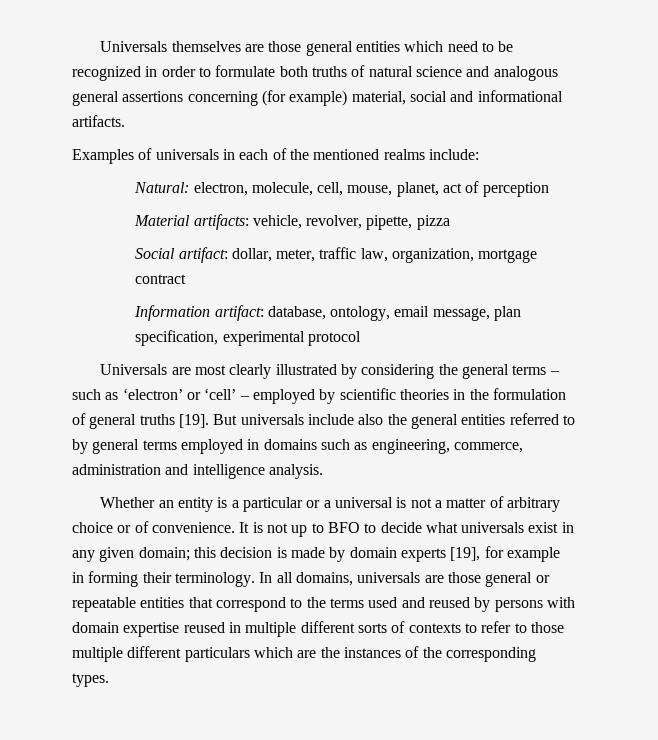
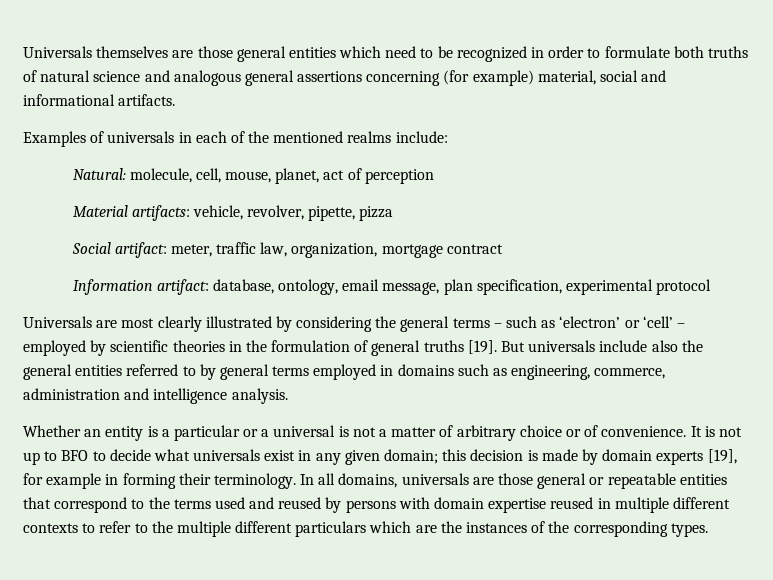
- Natural: electron, molecule, cell, mouse, planet, act of perception
+ Natural: molecule, cell, mouse, planet, act of perception
- Social artifact: dollar, meter, traffic law, organization, mortgage contract
+ Social artifact: meter, traffic law, organization, mortgage contract
- In all domains, universals are those general or repeatable entities that correspond to the terms used and reused by persons with domain expertise reused in multiple different sorts of contexts to refer to those multiple different particulars which are the instances of the corresponding types.
+ In all domains, universals are those general or repeatable entities that correspond to the terms used and reused by persons with domain expertise reused in multiple different contexts to refer to the multiple different particulars which are the instances of the corresponding types.

